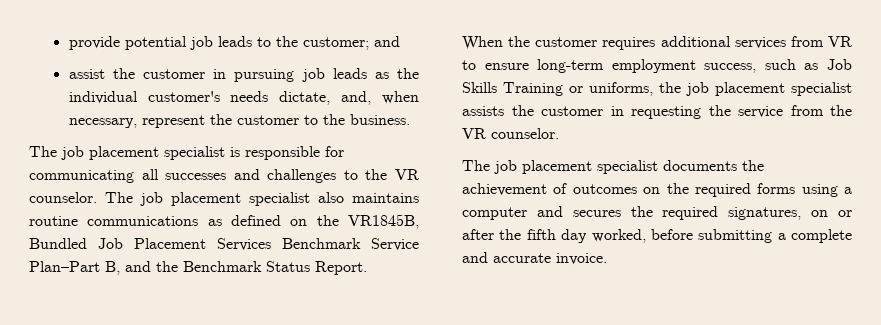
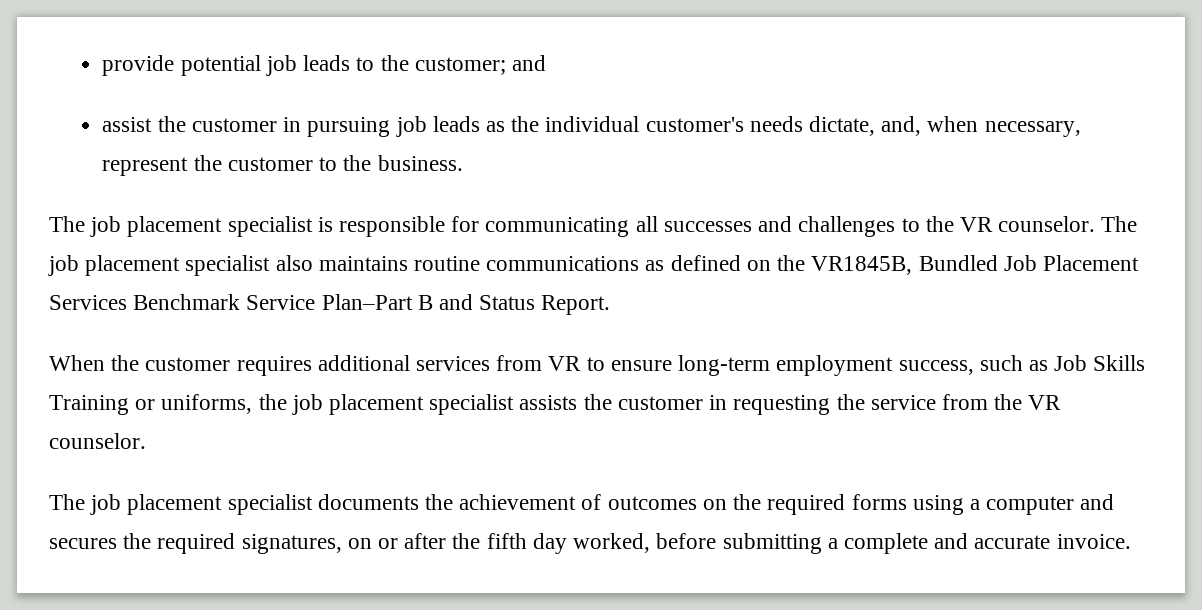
- The job placement specialist also maintains routine communications as defined on the VR1845B, Bundled Job Placement Services Benchmark Service Plan–Part B, and the Benchmark Status Report.
+ The job placement specialist also maintains routine communications as defined on the VR1845B, Bundled Job Placement Services Benchmark Service Plan–Part B and Status Report.

